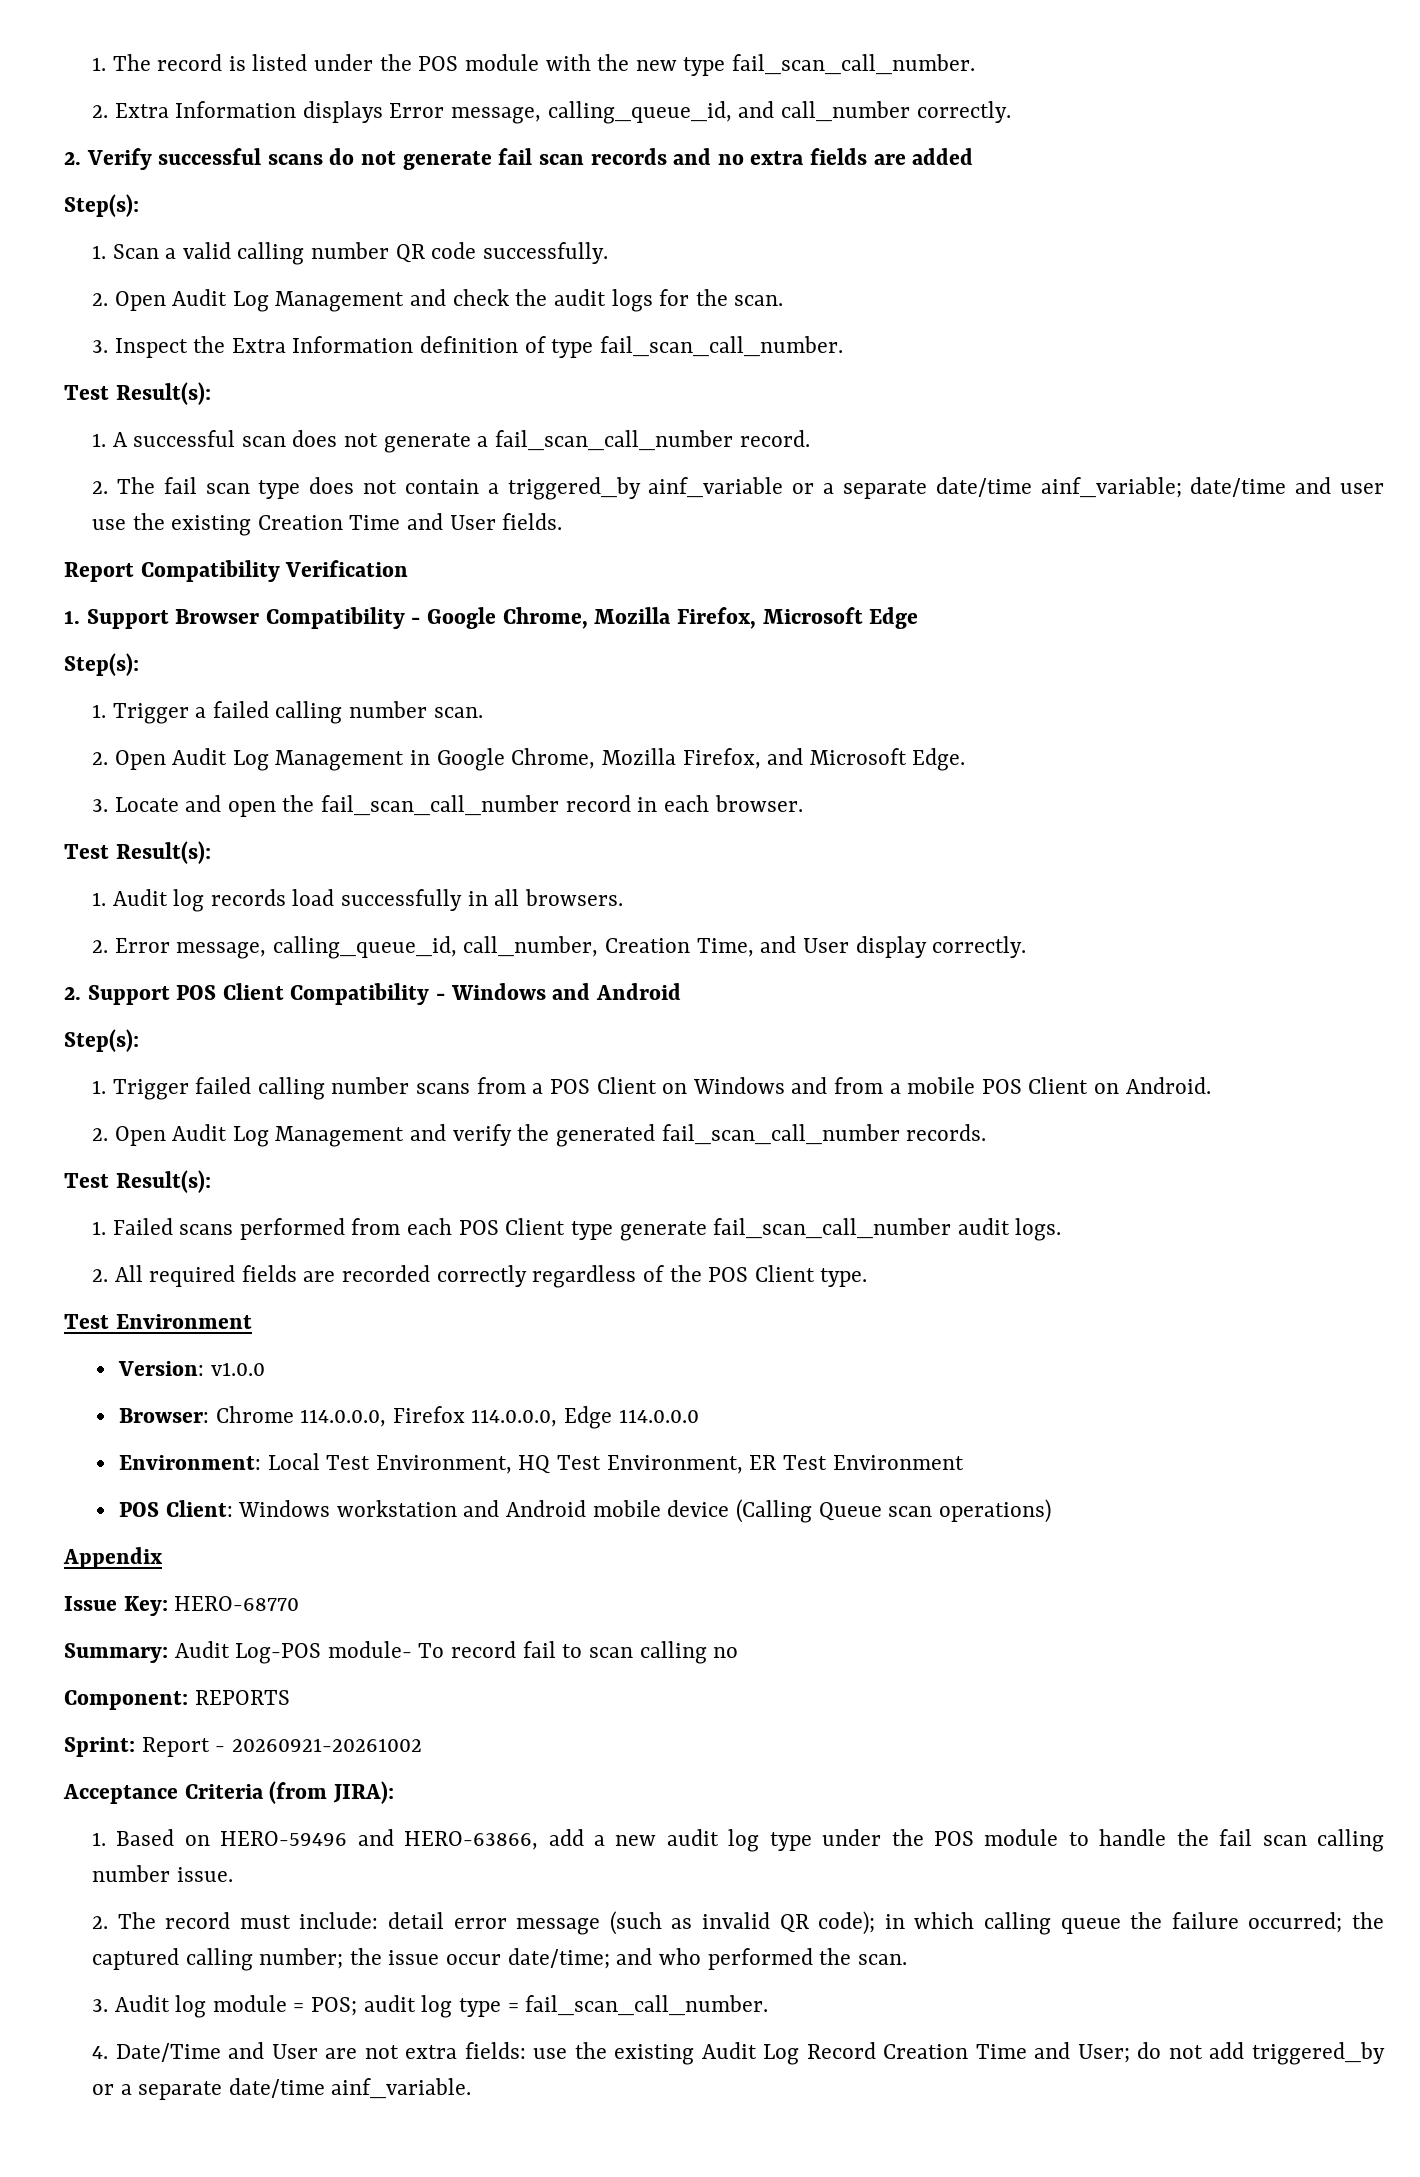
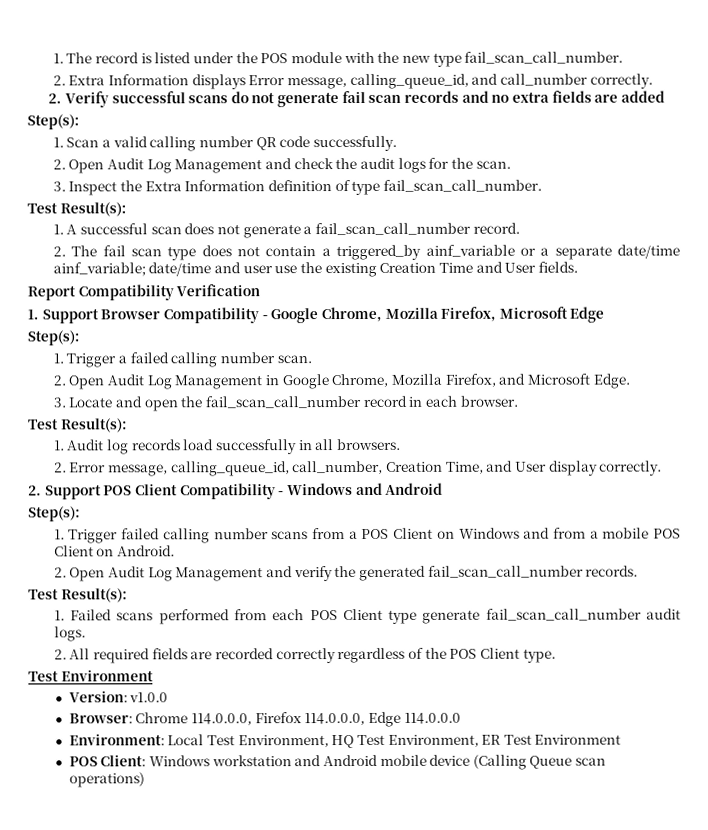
- Appendix
- Issue Key: HERO-68770
- Summary: Audit Log-POS module- To record fail to scan calling no
- Component: REPORTS
- Sprint: Report - 20260921-20261002
- Acceptance Criteria (from JIRA):
- 1. Based on HERO-59496 and HERO-63866, add a new audit log type under the POS module to handle the fail scan calling number issue.
- 2. The record must include: detail error message (such as invalid QR code); in which calling queue the failure occurred; the captured calling number; the issue occur date/time; and who performed the scan.
- 3. Audit log module = POS; audit log type = fail_scan_call_number.
- 4. Date/Time and User are not extra fields: use the existing Audit Log Record Creation Time and User; do not add triggered_by or a separate date/time ainf_variable.

